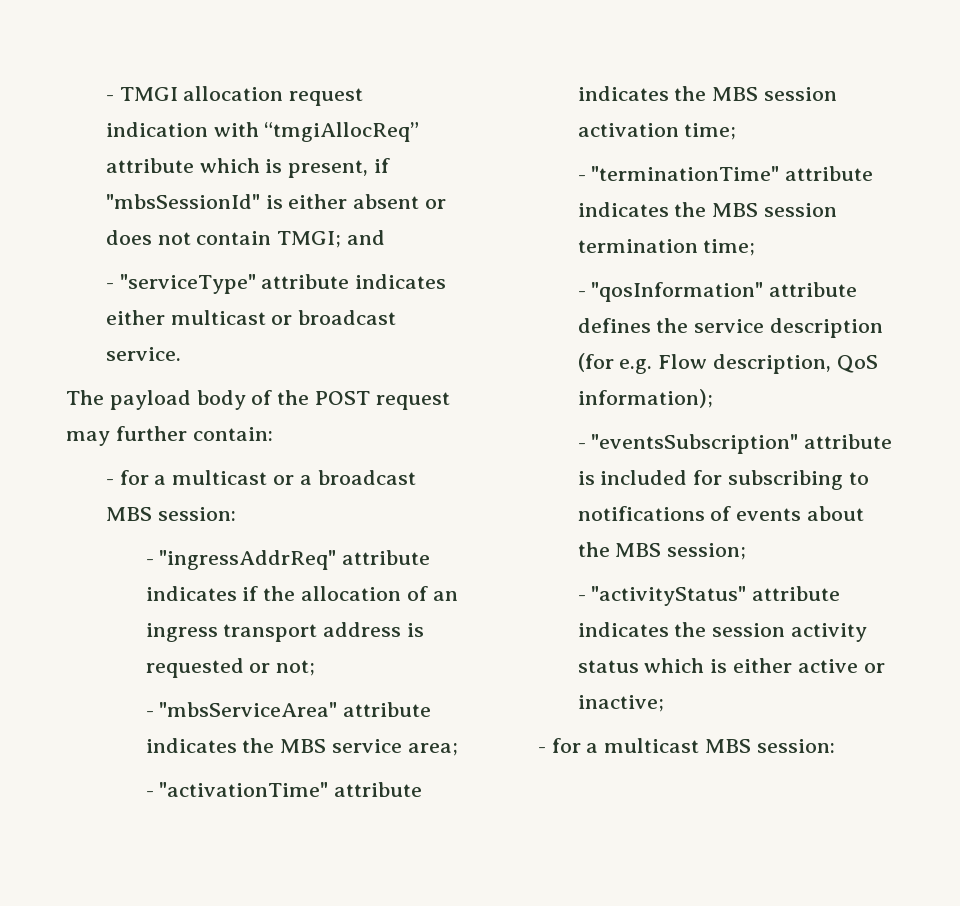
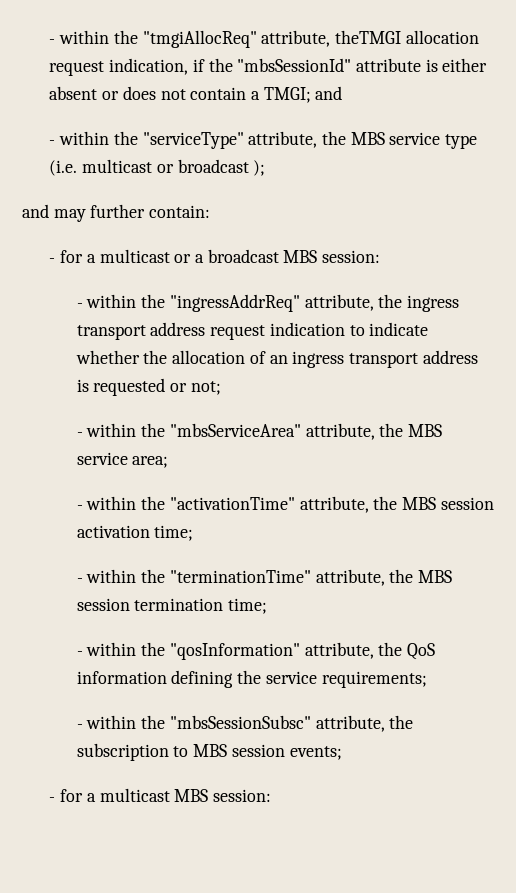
- - TMGI allocation request indication with “tmgiAllocReq” attribute which is present, if "mbsSessionId" is either absent or does not contain TMGI; and
+ - within the "tmgiAllocReq" attribute, theTMGI allocation request indication, if the "mbsSessionId" attribute is either absent or does not contain a TMGI; and
- - "serviceType" attribute indicates either multicast or broadcast service.
- The payload body of the POST request may further contain:
+ - within the "serviceType" attribute, the MBS service type (i.e. multicast or broadcast );
+ and may further contain:
- - "ingressAddrReq" attribute indicates if the allocation of an ingress transport address is requested or not;
+ - within the "ingressAddrReq" attribute, the ingress transport address request indication to indicate whether the allocation of an ingress transport address is requested or not;
- - "mbsServiceArea" attribute indicates the MBS service area;
+ - within the "mbsServiceArea" attribute, the MBS service area;
- - "activationTime" attribute indicates the MBS session activation time;
+ - within the "activationTime" attribute, the MBS session activation time;
- - "terminationTime" attribute indicates the MBS session termination time;
+ - within the "terminationTime" attribute, the MBS session termination time;
- - "qosInformation" attribute defines the service description (for e.g. Flow description, QoS information);
- - "eventsSubscription" attribute is included for subscribing to notifications of events about the MBS session;
- - "activityStatus" attribute indicates the session activity status which is either active or inactive;
+ - within the "qosInformation" attribute, the QoS information defining the service requirements;
+ - within the "mbsSessionSubsc" attribute, the subscription to MBS session events;

